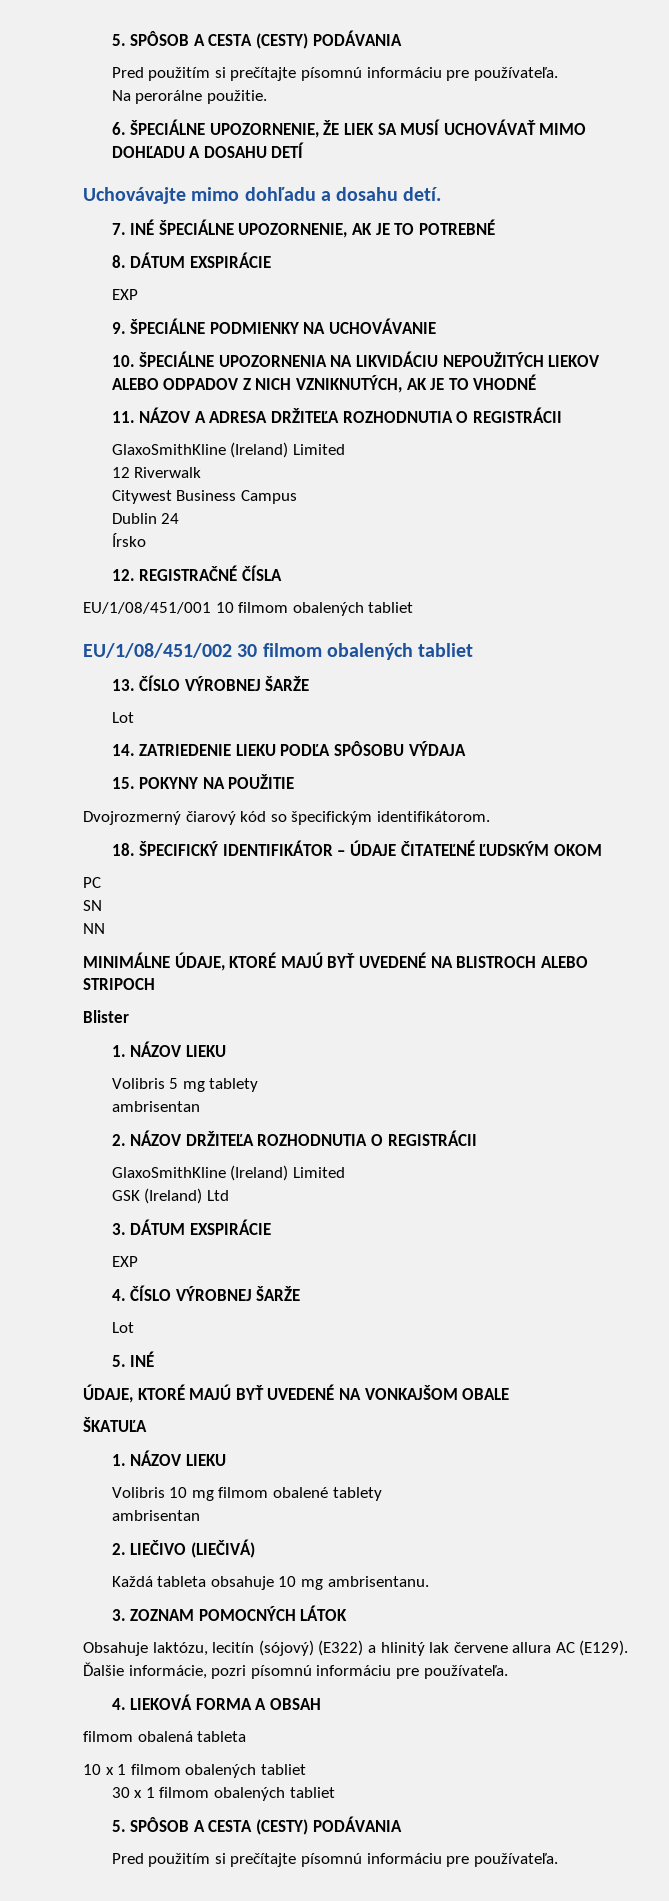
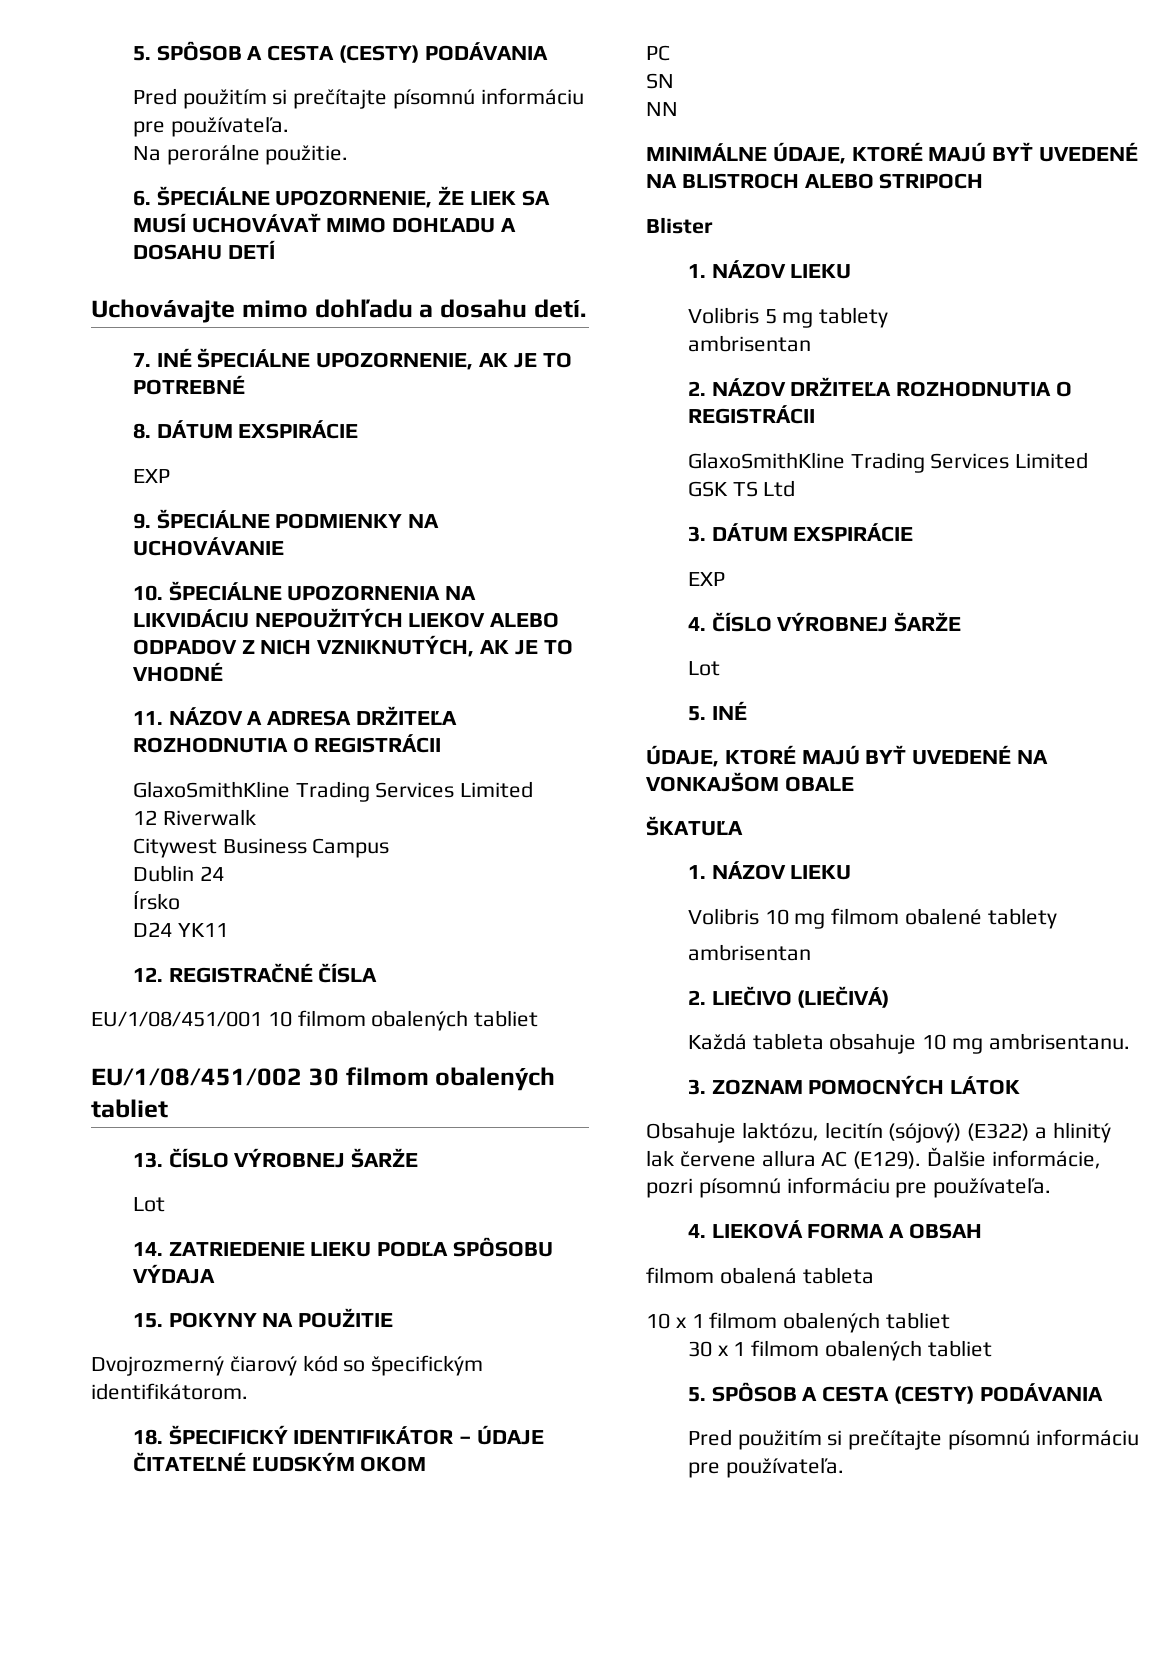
  11. NÁZOV A ADRESA DRŽITEĽA ROZHODNUTIA O REGISTRÁCII
- GlaxoSmithKline (Ireland) Limited
+ GlaxoSmithKline Trading Services Limited
+ D24 YK11
  2. NÁZOV DRŽITEĽA ROZHODNUTIA O REGISTRÁCII
- GlaxoSmithKline (Ireland) Limited
+ GlaxoSmithKline Trading Services Limited
- GSK (Ireland) Ltd
+ GSK TS Ltd

